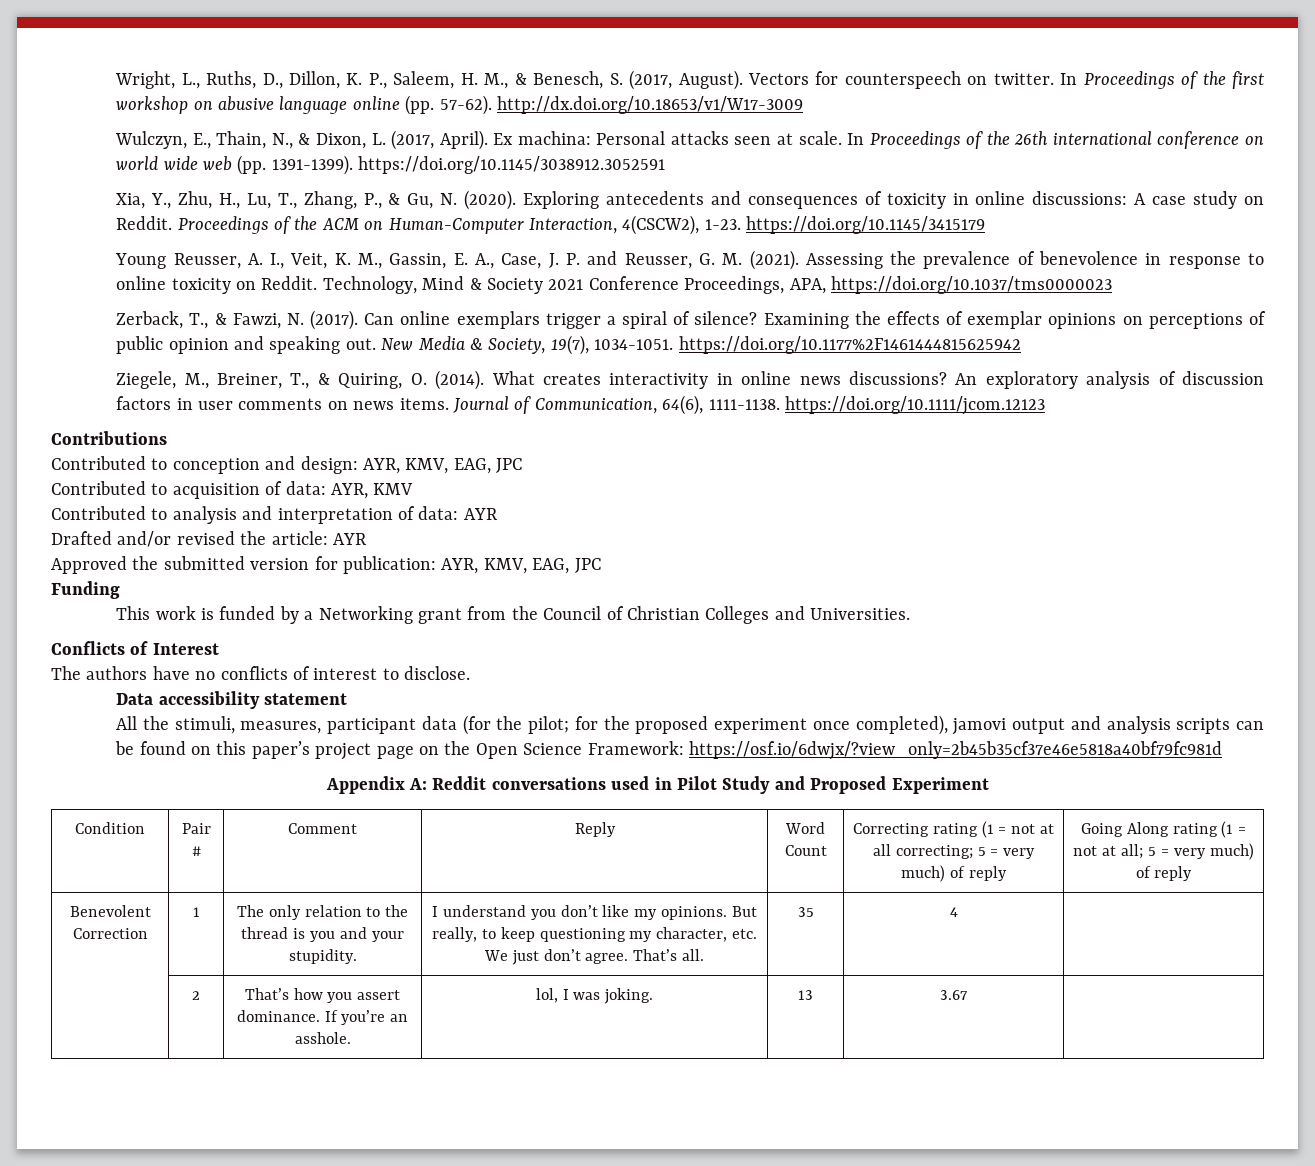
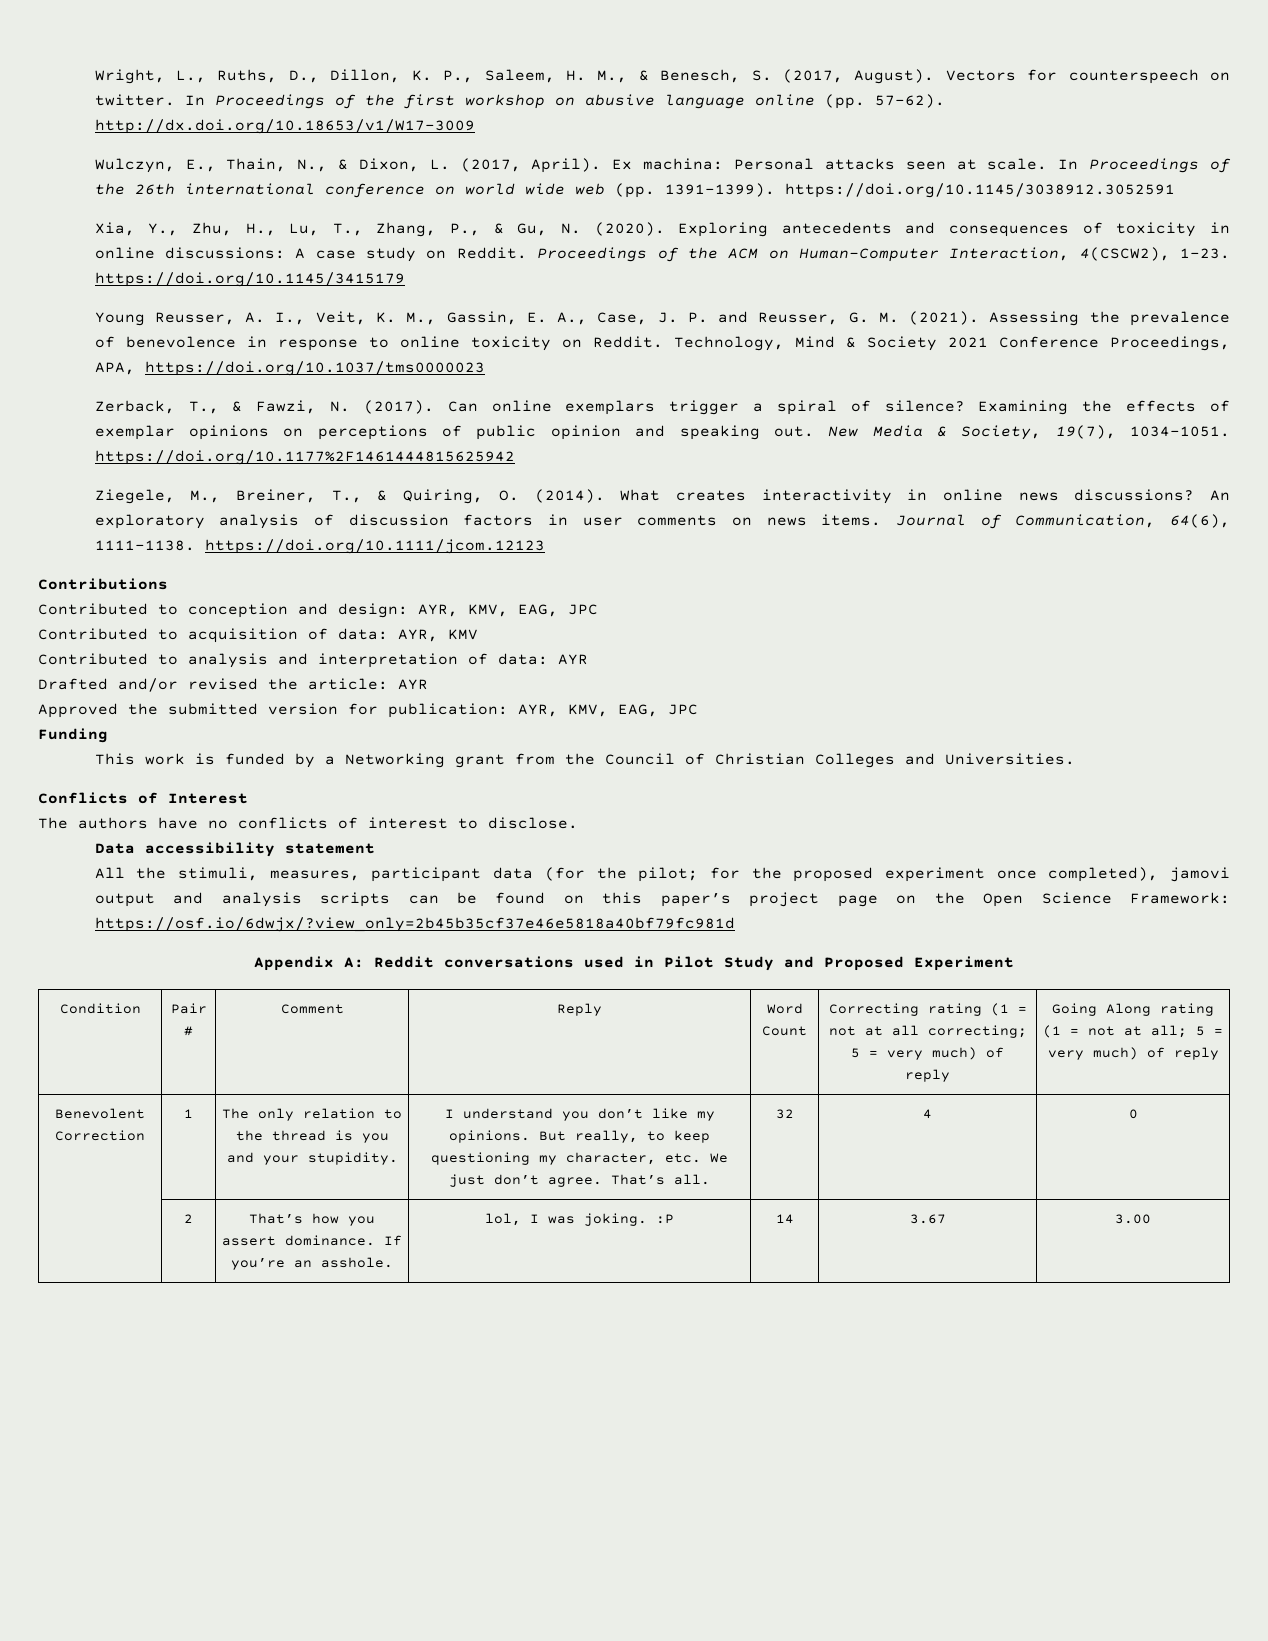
- Benevolent Correction | 1 | The only relation to the thread is you and your stupidity. | I understand you don’t like my opinions. But really, to keep questioning my character, etc. We just don’t agree. That’s all. | 35 | 4 |
+ Benevolent Correction | 1 | The only relation to the thread is you and your stupidity. | I understand you don’t like my opinions. But really, to keep questioning my character, etc. We just don’t agree. That’s all. | 32 | 4 | 0
- | 2 | That’s how you assert dominance. If you’re an asshole. | lol, I was joking. | 13 | 3.67 |
+ | 2 | That’s how you assert dominance. If you’re an asshole. | lol, I was joking. :P | 14 | 3.67 | 3.00

